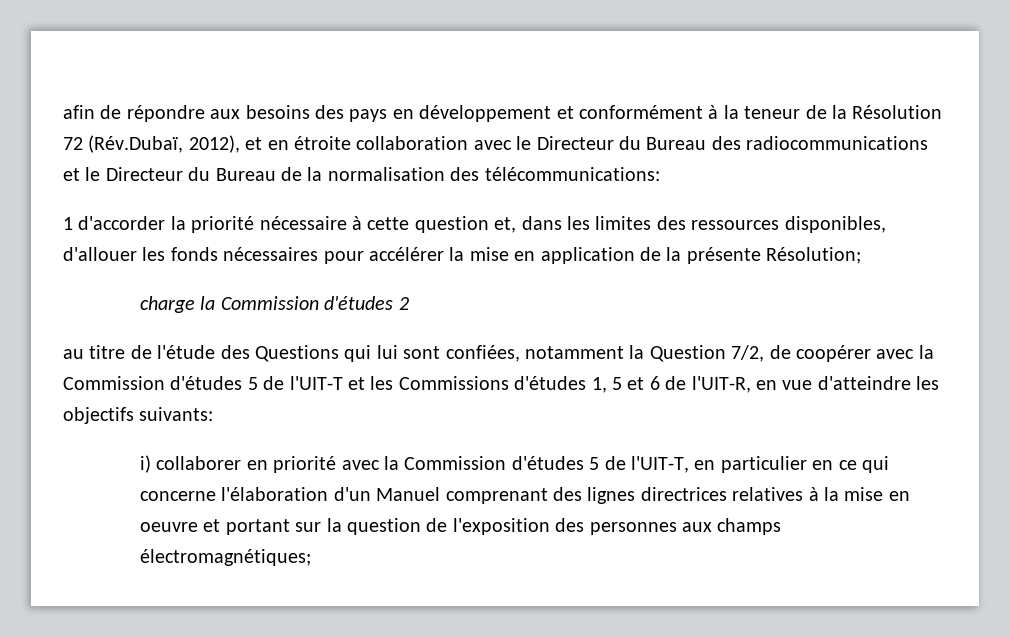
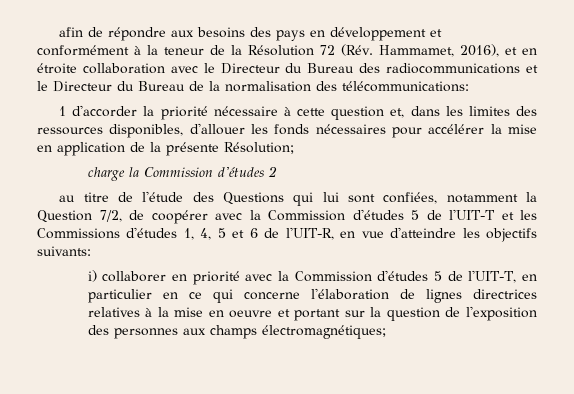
- afin de répondre aux besoins des pays en développement et conformément à la teneur de la Résolution 72 (Rév.Dubaï, 2012), et en étroite collaboration avec le Directeur du Bureau des radiocommunications et le Directeur du Bureau de la normalisation des télécommunications:
+ afin de répondre aux besoins des pays en développement et conformément à la teneur de la Résolution 72 (Rév. Hammamet, 2016), et en étroite collaboration avec le Directeur du Bureau des radiocommunications et le Directeur du Bureau de la normalisation des télécommunications:
- au titre de l'étude des Questions qui lui sont confiées, notamment la Question 7/2, de coopérer avec la Commission d'études 5 de l'UIT-T et les Commissions d'études 1, 5 et 6 de l'UIT-R, en vue d'atteindre les objectifs suivants:
+ au titre de l'étude des Questions qui lui sont confiées, notamment la Question 7/2, de coopérer avec la Commission d'études 5 de l'UIT-T et les Commissions d'études 1, 4, 5 et 6 de l'UIT-R, en vue d'atteindre les objectifs suivants:
- i) collaborer en priorité avec la Commission d'études 5 de l'UIT-T, en particulier en ce qui concerne l'élaboration d'un Manuel comprenant des lignes directrices relatives à la mise en oeuvre et portant sur la question de l'exposition des personnes aux champs électromagnétiques;
+ i) collaborer en priorité avec la Commission d'études 5 de l'UIT-T, en particulier en ce qui concerne l'élaboration de lignes directrices relatives à la mise en oeuvre et portant sur la question de l'exposition des personnes aux champs électromagnétiques;

